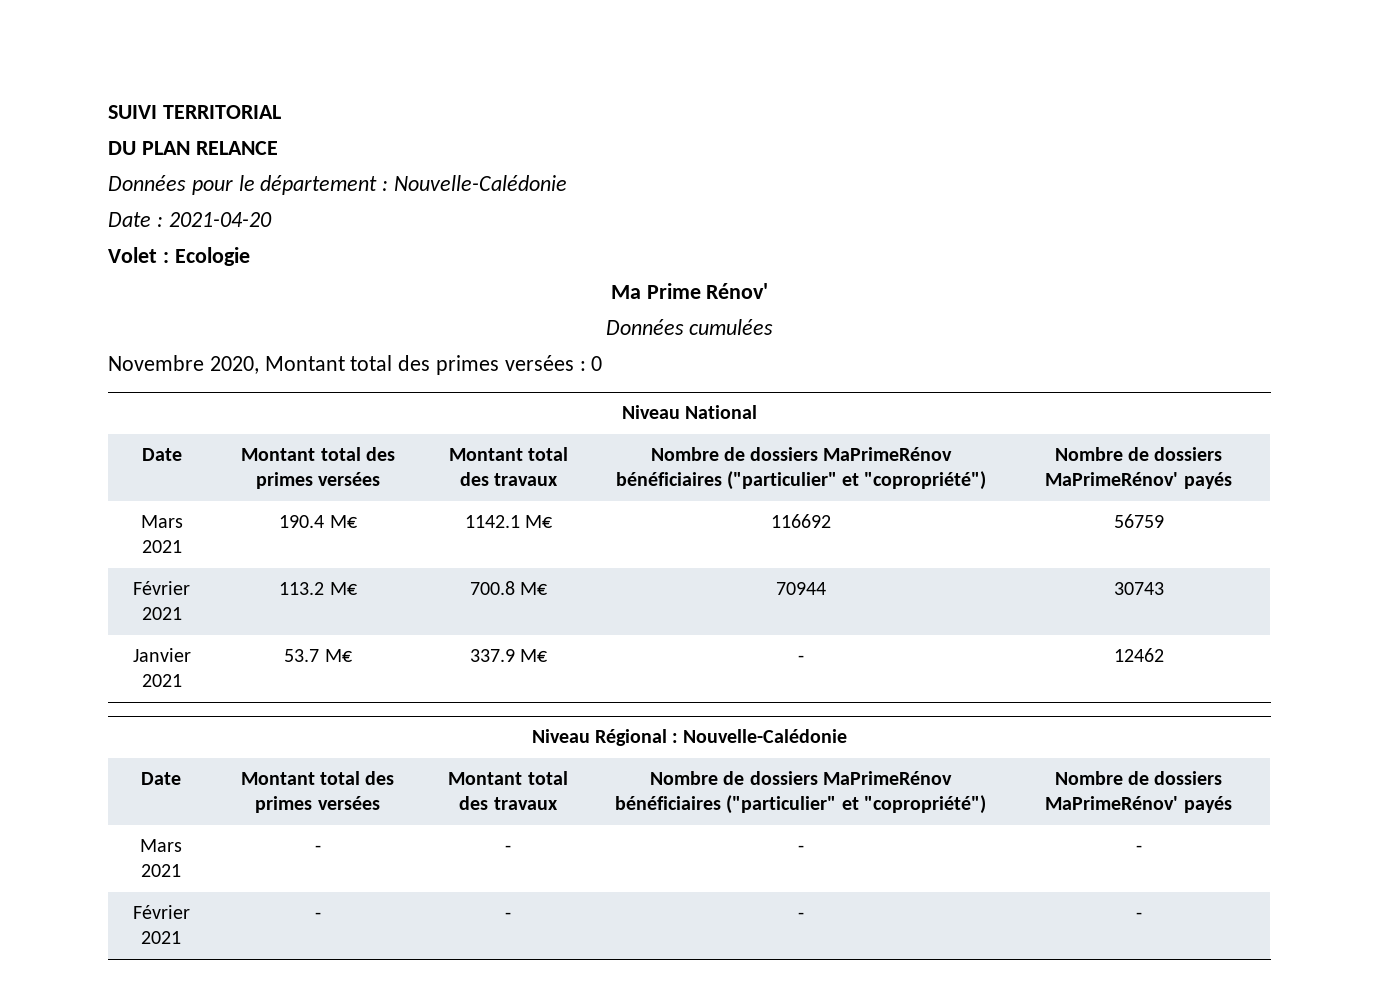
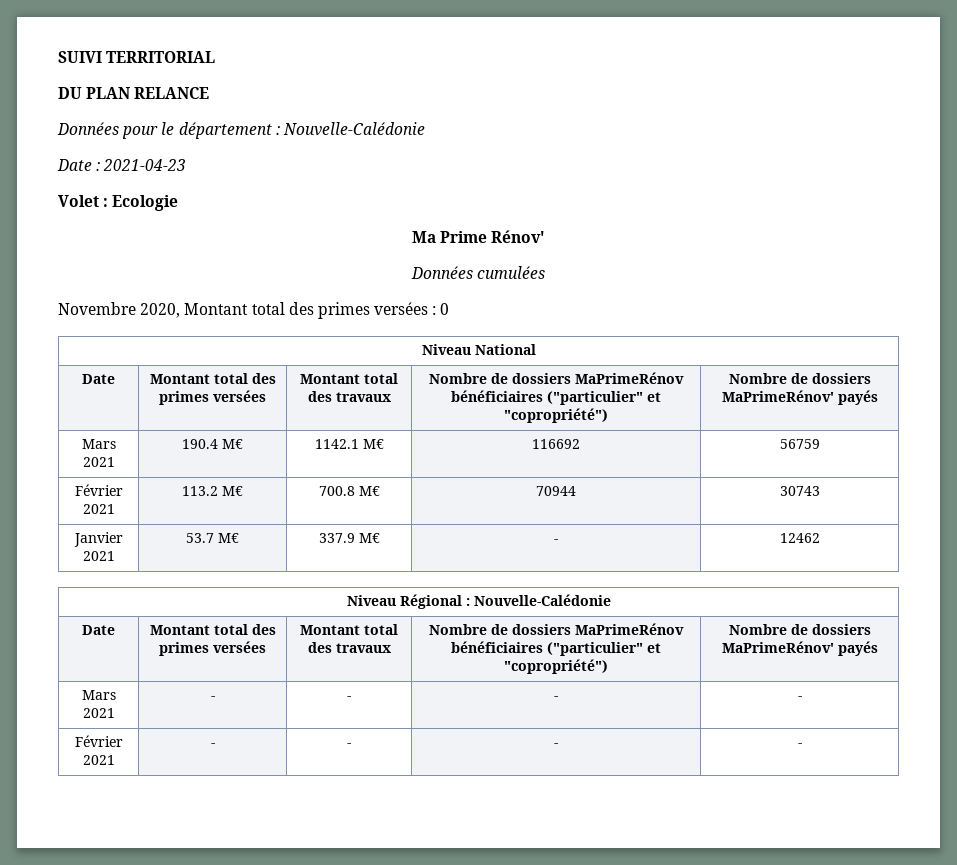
- Date : 2021-04-20
+ Date : 2021-04-23

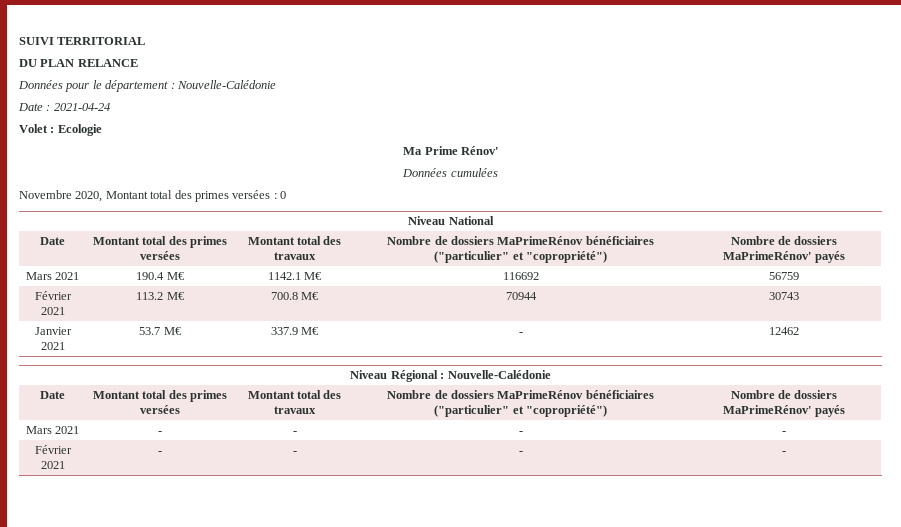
- Date : 2021-04-23
+ Date : 2021-04-24

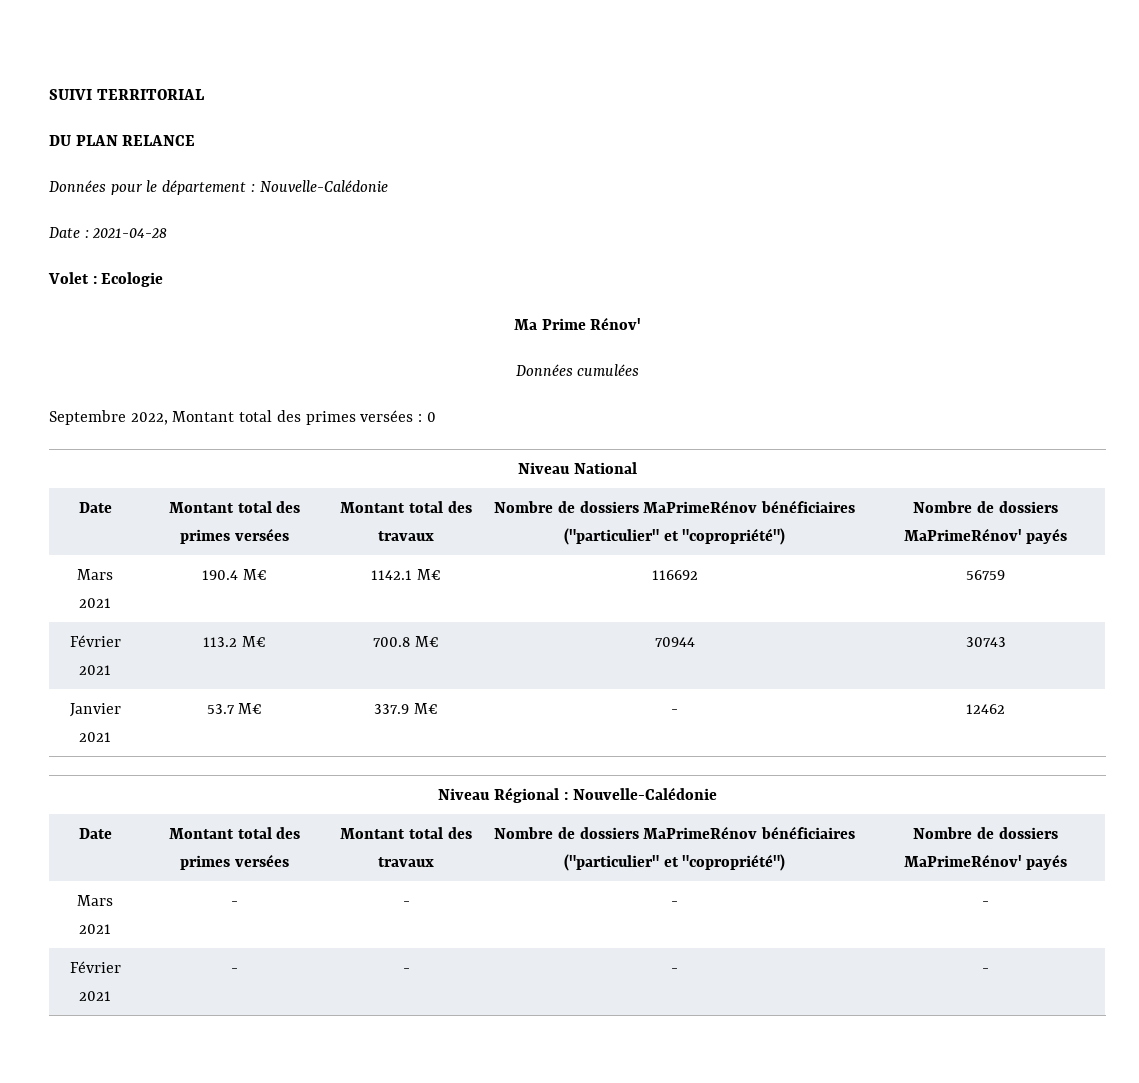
- Date : 2021-04-24
+ Date : 2021-04-28
- Novembre 2020, Montant total des primes versées : 0
+ Septembre 2022, Montant total des primes versées : 0

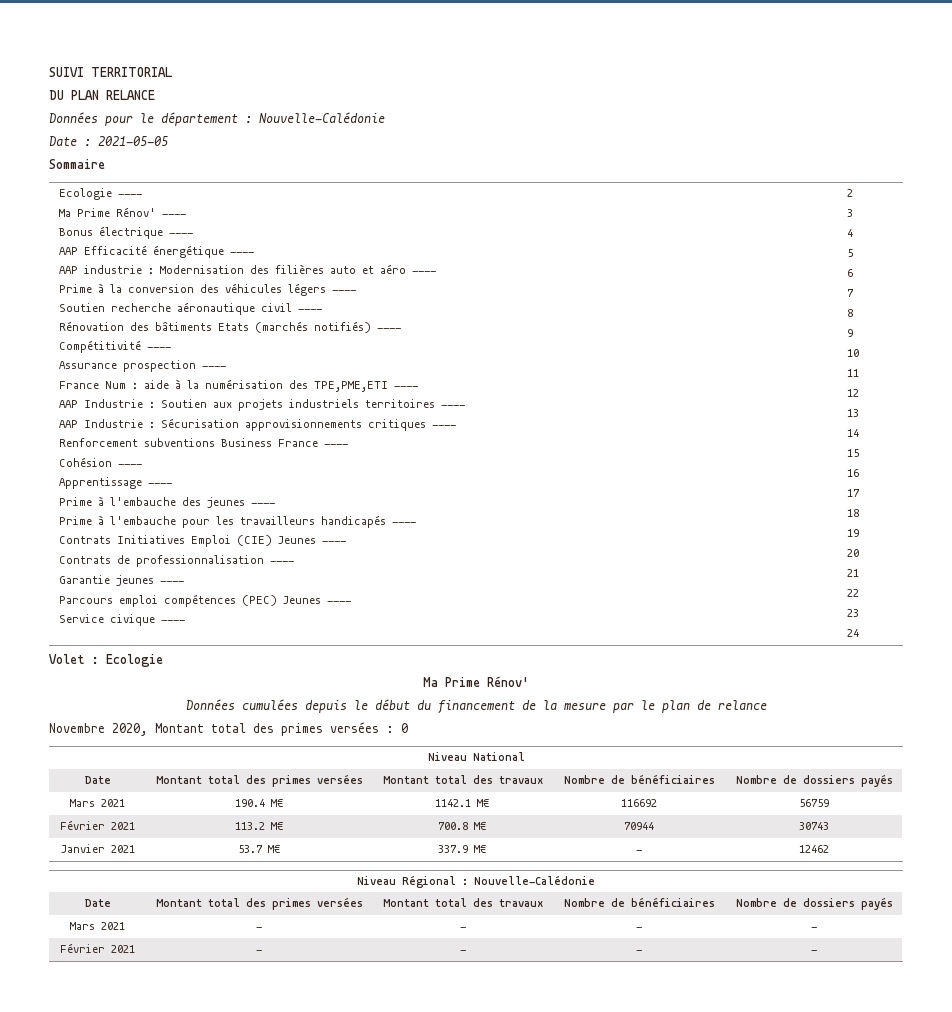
- Date : 2021-04-28
+ Date : 2021-05-05
+ Sommaire
+ Ecologie ----
+ Ma Prime Rénov' ----
+ Bonus électrique ----
+ AAP Efficacité énergétique ----
+ AAP industrie : Modernisation des filières auto et aéro ----
+ Prime à la conversion des véhicules légers ----
+ Soutien recherche aéronautique civil ----
+ Rénovation des bâtiments Etats (marchés notifiés) ----
+ Compétitivité ----
+ Assurance prospection ----
+ France Num : aide à la numérisation des TPE,PME,ETI ----
+ AAP Industrie : Soutien aux projets industriels territoires ----
+ AAP Industrie : Sécurisation approvisionnements critiques ----
+ Renforcement subventions Business France ----
+ Cohésion ----
+ Apprentissage ----
+ Prime à l'embauche des jeunes ----
+ Prime à l'embauche pour les travailleurs handicapés ----
+ Contrats Initiatives Emploi (CIE) Jeunes ----
+ Contrats de professionnalisation ----
+ Garantie jeunes ----
+ Parcours emploi compétences (PEC) Jeunes ----
+ Service civique ---- | 2
+ 3
+ 4
+ 5
+ 6
+ 7
+ 8
+ 9
+ 10
+ 11
+ 12
+ 13
+ 14
+ 15
+ 16
+ 17
+ 18
+ 19
+ 20
+ 21
+ 22
+ 23
+ 24
- Données cumulées
- Septembre 2022, Montant total des primes versées : 0
+ Données cumulées depuis le début du financement de la mesure par le plan de relance
+ Novembre 2020, Montant total des primes versées : 0
  Niveau National
- Date | Montant total des primes versées | Montant total des travaux | Nombre de dossiers MaPrimeRénov bénéficiaires ("particulier" et "copropriété") | Nombre de dossiers MaPrimeRénov' payés
+ Date | Montant total des primes versées | Montant total des travaux | Nombre de bénéficiaires | Nombre de dossiers payés
  Niveau Régional : Nouvelle-Calédonie
- Date | Montant total des primes versées | Montant total des travaux | Nombre de dossiers MaPrimeRénov bénéficiaires ("particulier" et "copropriété") | Nombre de dossiers MaPrimeRénov' payés
+ Date | Montant total des primes versées | Montant total des travaux | Nombre de bénéficiaires | Nombre de dossiers payés

